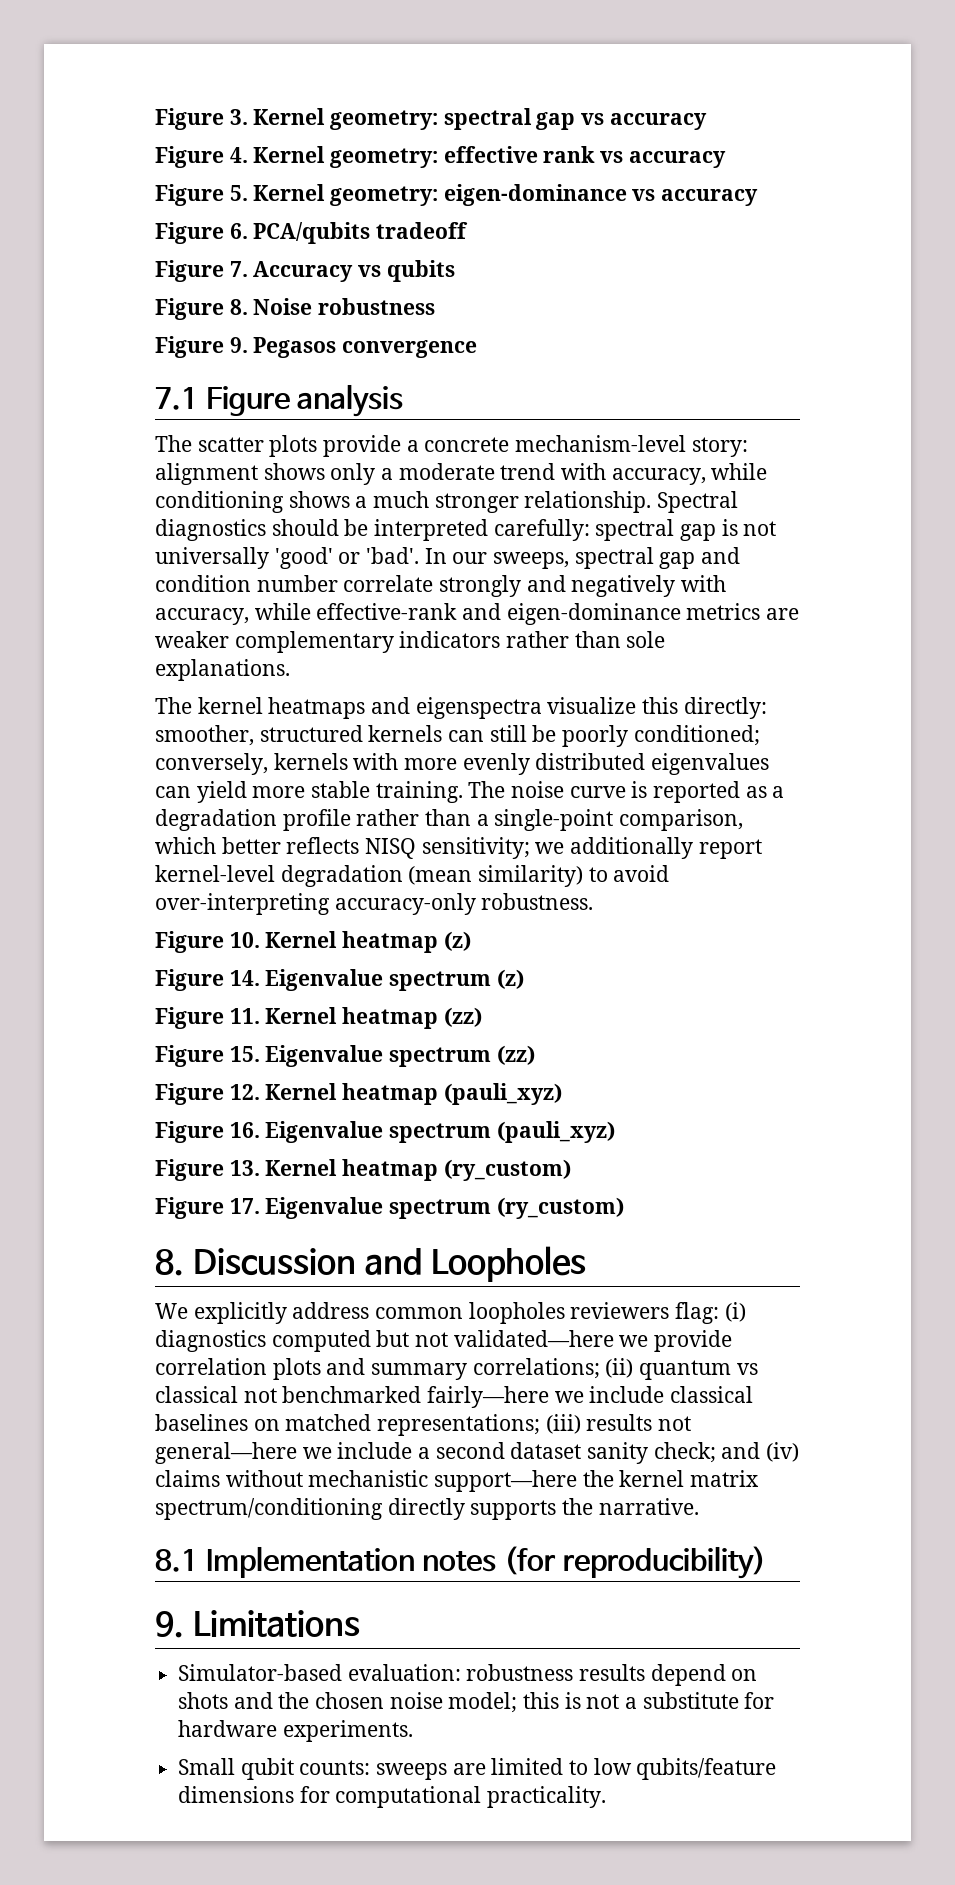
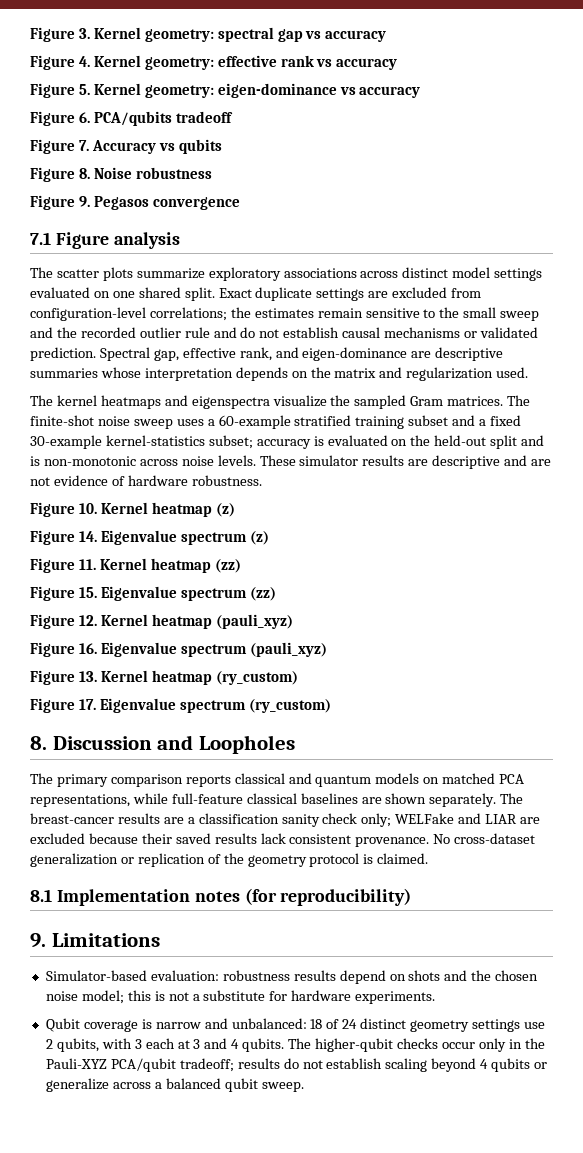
- The scatter plots provide a concrete mechanism-level story: alignment shows only a moderate trend with accuracy, while conditioning shows a much stronger relationship. Spectral diagnostics should be interpreted carefully: spectral gap is not universally 'good' or 'bad'. In our sweeps, spectral gap and condition number correlate strongly and negatively with accuracy, while effective-rank and eigen-dominance metrics are weaker complementary indicators rather than sole explanations.
+ The scatter plots summarize exploratory associations across distinct model settings evaluated on one shared split. Exact duplicate settings are excluded from configuration-level correlations; the estimates remain sensitive to the small sweep and the recorded outlier rule and do not establish causal mechanisms or validated prediction. Spectral gap, effective rank, and eigen-dominance are descriptive summaries whose interpretation depends on the matrix and regularization used.
- The kernel heatmaps and eigenspectra visualize this directly: smoother, structured kernels can still be poorly conditioned; conversely, kernels with more evenly distributed eigenvalues can yield more stable training. The noise curve is reported as a degradation profile rather than a single-point comparison, which better reflects NISQ sensitivity; we additionally report kernel-level degradation (mean similarity) to avoid over-interpreting accuracy-only robustness.
+ The kernel heatmaps and eigenspectra visualize the sampled Gram matrices. The finite-shot noise sweep uses a 60-example stratified training subset and a fixed 30-example kernel-statistics subset; accuracy is evaluated on the held-out split and is non-monotonic across noise levels. These simulator results are descriptive and are not evidence of hardware robustness.
- We explicitly address common loopholes reviewers flag: (i) diagnostics computed but not validated—here we provide correlation plots and summary correlations; (ii) quantum vs classical not benchmarked fairly—here we include classical baselines on matched representations; (iii) results not general—here we include a second dataset sanity check; and (iv) claims without mechanistic support—here the kernel matrix spectrum/conditioning directly supports the narrative.
+ The primary comparison reports classical and quantum models on matched PCA representations, while full-feature classical baselines are shown separately. The breast-cancer results are a classification sanity check only; WELFake and LIAR are excluded because their saved results lack consistent provenance. No cross-dataset generalization or replication of the geometry protocol is claimed.
- Small qubit counts: sweeps are limited to low qubits/feature dimensions for computational practicality.
+ Qubit coverage is narrow and unbalanced: 18 of 24 distinct geometry settings use 2 qubits, with 3 each at 3 and 4 qubits. The higher-qubit checks occur only in the Pauli-XYZ PCA/qubit tradeoff; results do not establish scaling beyond 4 qubits or generalize across a balanced qubit sweep.

